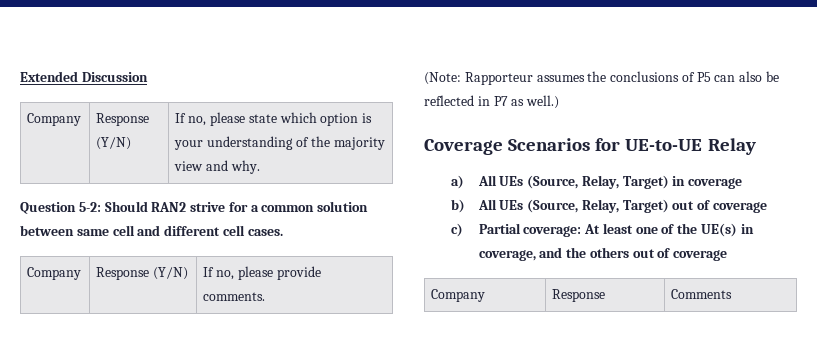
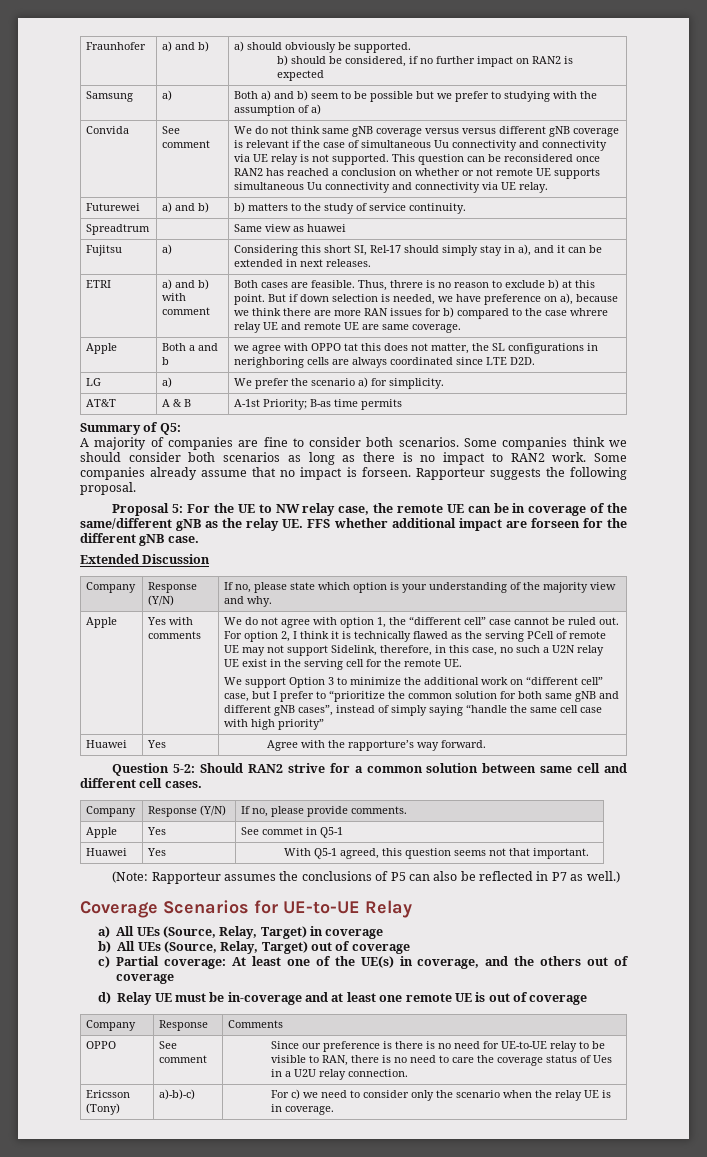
+ Fraunhofer | a) and b) | a) should obviously be supported.
+ b) should be considered, if no further impact on RAN2 is expected
+ Samsung | a) | Both a) and b) seem to be possible but we prefer to studying with the assumption of a)
+ Convida | See comment | We do not think same gNB coverage versus versus different gNB coverage is relevant if the case of simultaneous Uu connectivity and connectivity via UE relay is not supported. This question can be reconsidered once RAN2 has reached a conclusion on whether or not remote UE supports simultaneous Uu connectivity and connectivity via UE relay.
+ Futurewei | a) and b) | b) matters to the study of service continuity.
+ Spreadtrum | | Same view as huawei
+ Fujitsu | a) | Considering this short SI, Rel-17 should simply stay in a), and it can be extended in next releases.
+ ETRI | a) and b) with comment | Both cases are feasible. Thus, threre is no reason to exclude b) at this point. But if down selection is needed, we have preference on a), because we think there are more RAN issues for b) compared to the case whrere relay UE and remote UE are same coverage.
+ Apple | Both a and b | we agree with OPPO tat this does not matter, the SL configurations in nerighboring cells are always coordinated since LTE D2D.
+ LG | a) | We prefer the scenario a) for simplicity.
+ AT&T | A & B | A-1st Priority; B-as time permits
+ Summary of Q5:
+ A majority of companies are fine to consider both scenarios. Some companies think we should consider both scenarios as long as there is no impact to RAN2 work. Some companies already assume that no impact is forseen. Rapporteur suggests the following proposal.
+ Proposal 5: For the UE to NW relay case, the remote UE can be in coverage of the same/different gNB as the relay UE. FFS whether additional impact are forseen for the different gNB case.
+ Apple | Yes with comments | We do not agree with option 1, the “different cell” case cannot be ruled out. For option 2, I think it is technically flawed as the serving PCell of remote UE may not support Sidelink, therefore, in this case, no such a U2N relay UE exist in the serving cell for the remote UE.
+ We support Option 3 to minimize the additional work on “different cell” case, but I prefer to “prioritize the common solution for both same gNB and different gNB cases”, instead of simply saying “handle the same cell case with high priority”
+ Huawei | Yes | Agree with the rapporture’s way forward.
+ Apple | Yes | See commet in Q5-1
+ Huawei | Yes | With Q5-1 agreed, this question seems not that important.
+ d) Relay UE must be in-coverage and at least one remote UE is out of coverage
  Company | Response | Comments
+ OPPO | See comment | Since our preference is there is no need for UE-to-UE relay to be visible to RAN, there is no need to care the coverage status of Ues in a U2U relay connection.
+ Ericsson (Tony) | a)-b)-c) | For c) we need to consider only the scenario when the relay UE is in coverage.

